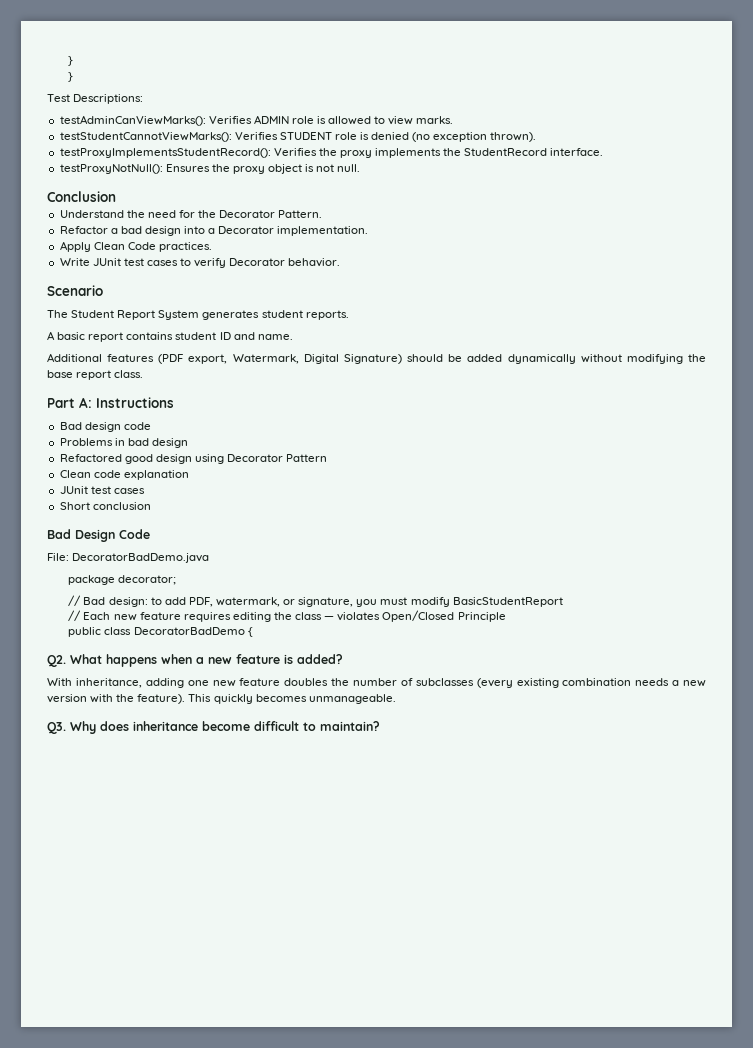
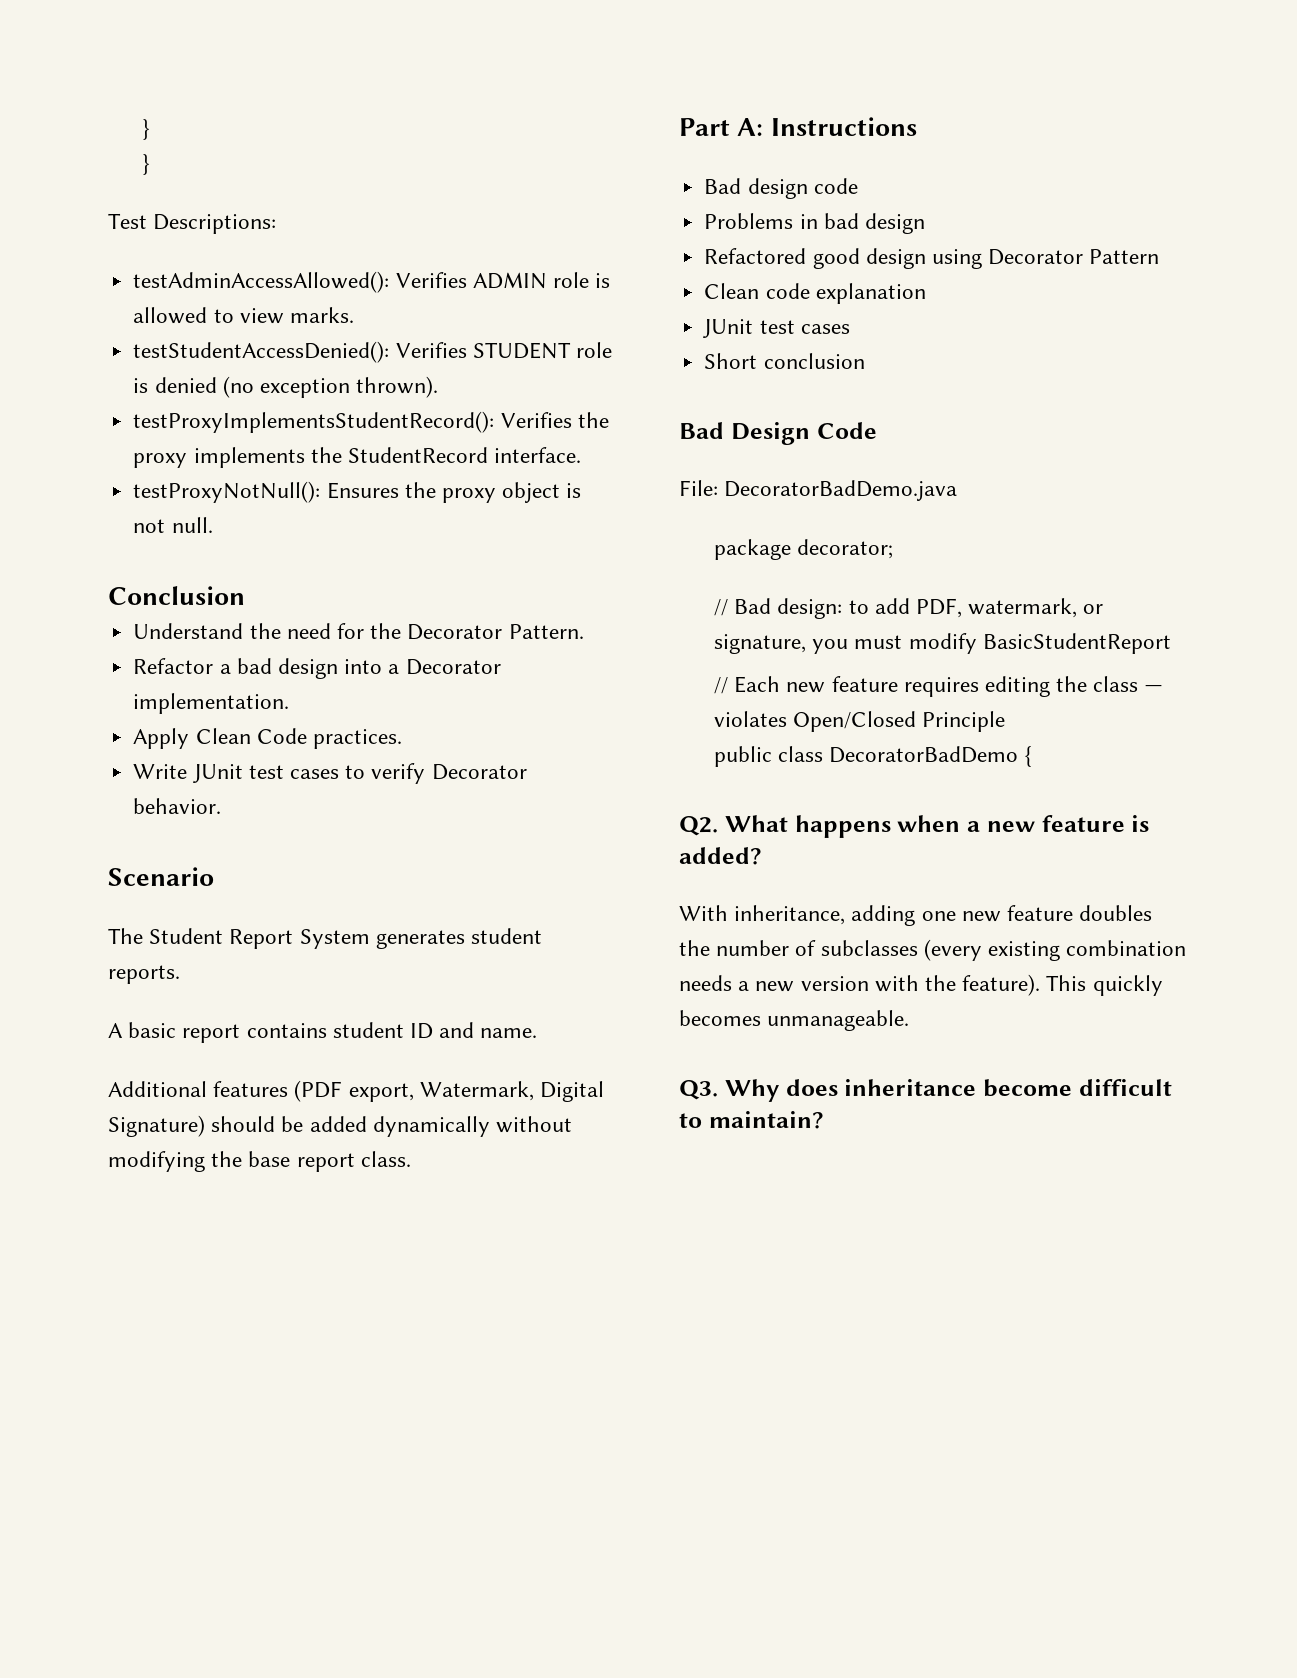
- testAdminCanViewMarks(): Verifies ADMIN role is allowed to view marks.
+ testAdminAccessAllowed(): Verifies ADMIN role is allowed to view marks.
- testStudentCannotViewMarks(): Verifies STUDENT role is denied (no exception thrown).
+ testStudentAccessDenied(): Verifies STUDENT role is denied (no exception thrown).

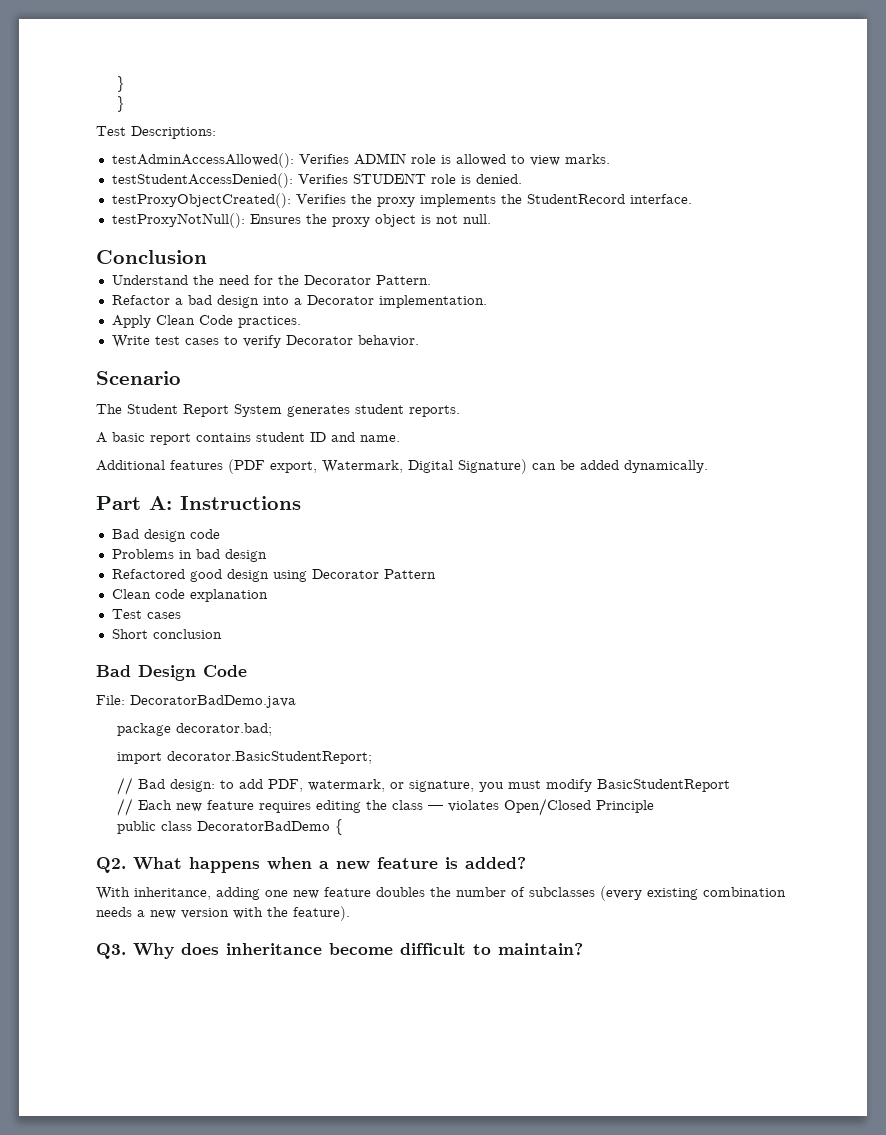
- testStudentAccessDenied(): Verifies STUDENT role is denied (no exception thrown).
- testProxyImplementsStudentRecord(): Verifies the proxy implements the StudentRecord interface.
+ testStudentAccessDenied(): Verifies STUDENT role is denied.
+ testProxyObjectCreated(): Verifies the proxy implements the StudentRecord interface.
- Write JUnit test cases to verify Decorator behavior.
+ Write test cases to verify Decorator behavior.
- Additional features (PDF export, Watermark, Digital Signature) should be added dynamically without modifying the base report class.
+ Additional features (PDF export, Watermark, Digital Signature) can be added dynamically.
  Clean code explanation
- JUnit test cases
+ Test cases
- package decorator;
+ package decorator.bad;
+ import decorator.BasicStudentReport;
- This quickly becomes unmanageable.

